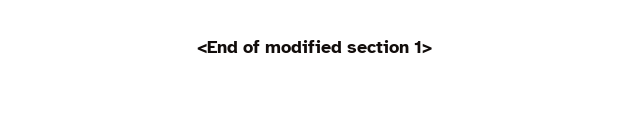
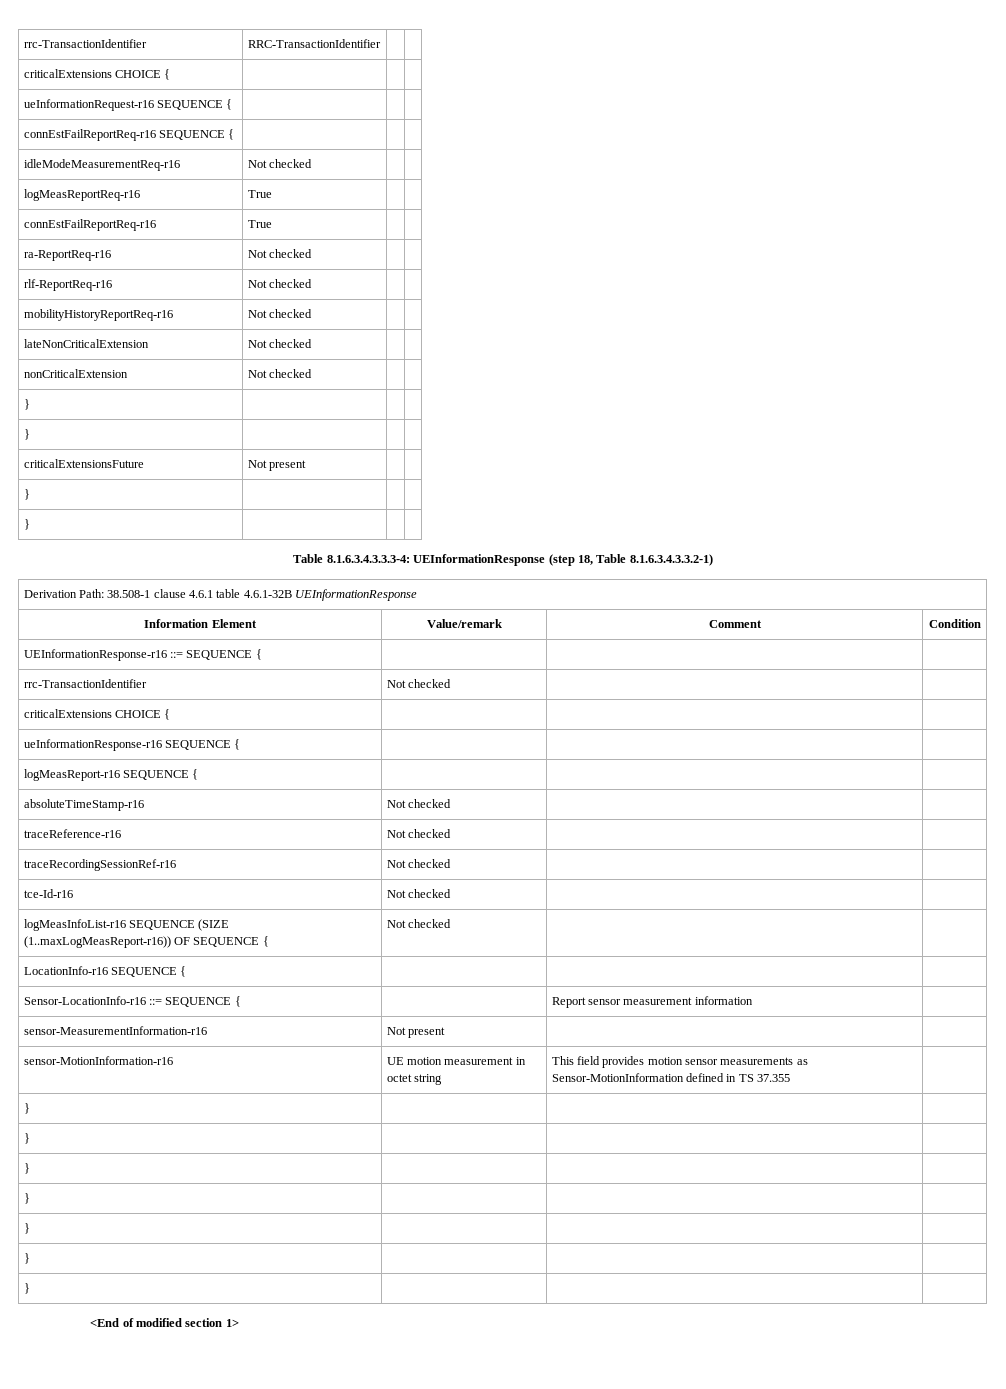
+ rrc-TransactionIdentifier | RRC-TransactionIdentifier | |
+ criticalExtensions CHOICE { | | |
+ ueInformationRequest-r16 SEQUENCE { | | |
+ connEstFailReportReq-r16 SEQUENCE { | | |
+ idleModeMeasurementReq-r16 | Not checked | |
+ logMeasReportReq-r16 | True | |
+ connEstFailReportReq-r16 | True | |
+ ra-ReportReq-r16 | Not checked | |
+ rlf-ReportReq-r16 | Not checked | |
+ mobilityHistoryReportReq-r16 | Not checked | |
+ lateNonCriticalExtension | Not checked | |
+ nonCriticalExtension | Not checked | |
+ } | | |
+ } | | |
+ criticalExtensionsFuture | Not present | |
+ } | | |
+ } | | |
+ Table 8.1.6.3.4.3.3.3-4: UEInformationResponse (step 18, Table 8.1.6.3.4.3.3.2-1)
+ Derivation Path: 38.508-1 clause 4.6.1 table 4.6.1-32B UEInformationResponse
+ Information Element | Value/remark | Comment | Condition
+ UEInformationResponse-r16 ::= SEQUENCE { | | |
+ rrc-TransactionIdentifier | Not checked | |
+ criticalExtensions CHOICE { | | |
+ ueInformationResponse-r16 SEQUENCE { | | |
+ logMeasReport-r16 SEQUENCE { | | |
+ absoluteTimeStamp-r16 | Not checked | |
+ traceReference-r16 | Not checked | |
+ traceRecordingSessionRef-r16 | Not checked | |
+ tce-Id-r16 | Not checked | |
+ logMeasInfoList-r16 SEQUENCE (SIZE (1..maxLogMeasReport-r16)) OF SEQUENCE { | Not checked | |
+ LocationInfo-r16 SEQUENCE { | | |
+ Sensor-LocationInfo-r16 ::= SEQUENCE { | | Report sensor measurement information |
+ sensor-MeasurementInformation-r16 | Not present | |
+ sensor-MotionInformation-r16 | UE motion measurement in octet string | This field provides motion sensor measurements as Sensor-MotionInformation defined in TS 37.355 |
+ } | | |
+ } | | |
+ } | | |
+ } | | |
+ } | | |
+ } | | |
+ } | | |

